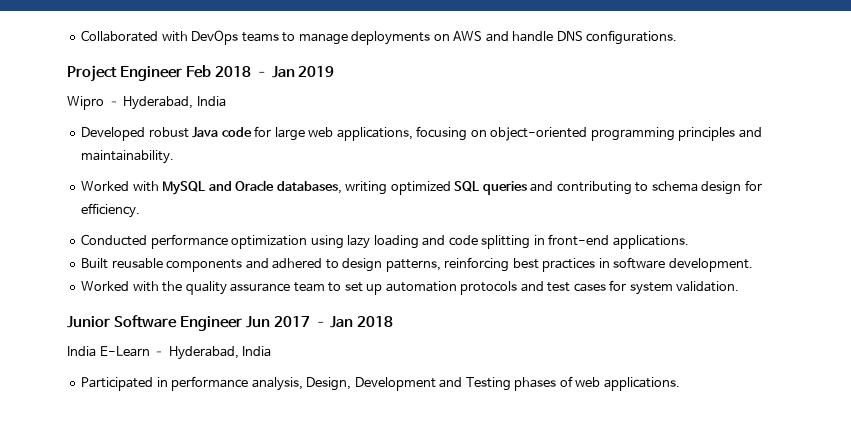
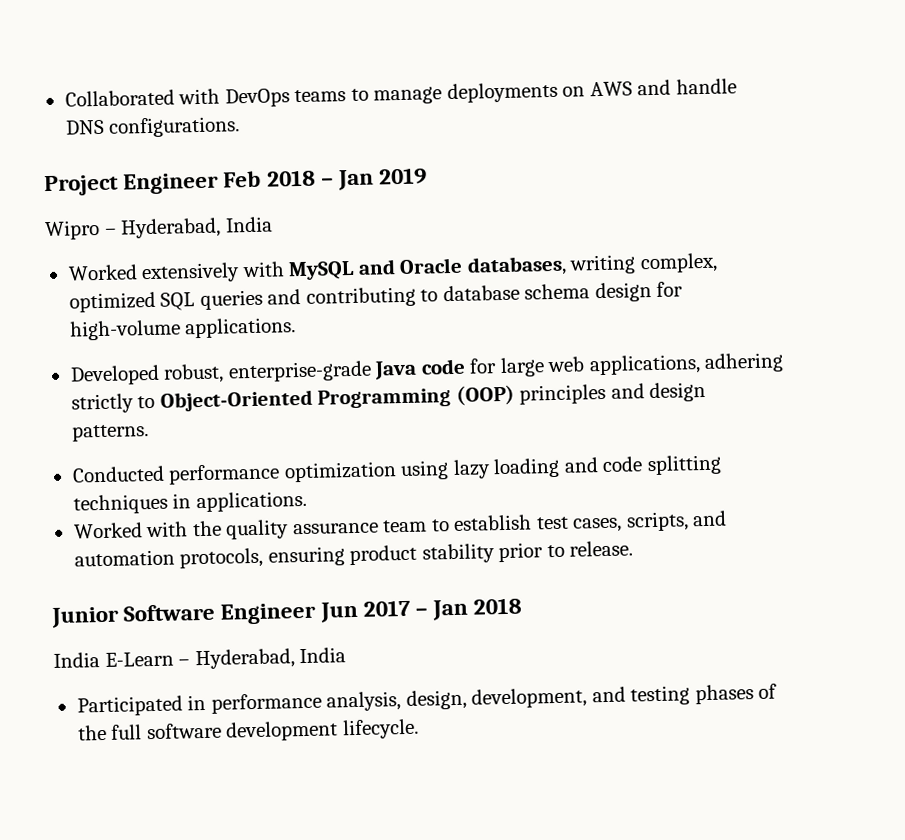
+ Worked extensively with MySQL and Oracle databases, writing complex, optimized SQL queries and contributing to database schema design for high-volume applications.
- Developed robust Java code for large web applications, focusing on object-oriented programming principles and maintainability.
- Worked with MySQL and Oracle databases, writing optimized SQL queries and contributing to schema design for efficiency.
+ Developed robust, enterprise-grade Java code for large web applications, adhering strictly to Object-Oriented Programming (OOP) principles and design patterns.
- Conducted performance optimization using lazy loading and code splitting in front-end applications.
- Built reusable components and adhered to design patterns, reinforcing best practices in software development.
+ Conducted performance optimization using lazy loading and code splitting techniques in applications.
- Worked with the quality assurance team to set up automation protocols and test cases for system validation.
+ Worked with the quality assurance team to establish test cases, scripts, and automation protocols, ensuring product stability prior to release.
- Participated in performance analysis, Design, Development and Testing phases of web applications.
+ Participated in performance analysis, design, development, and testing phases of the full software development lifecycle.

